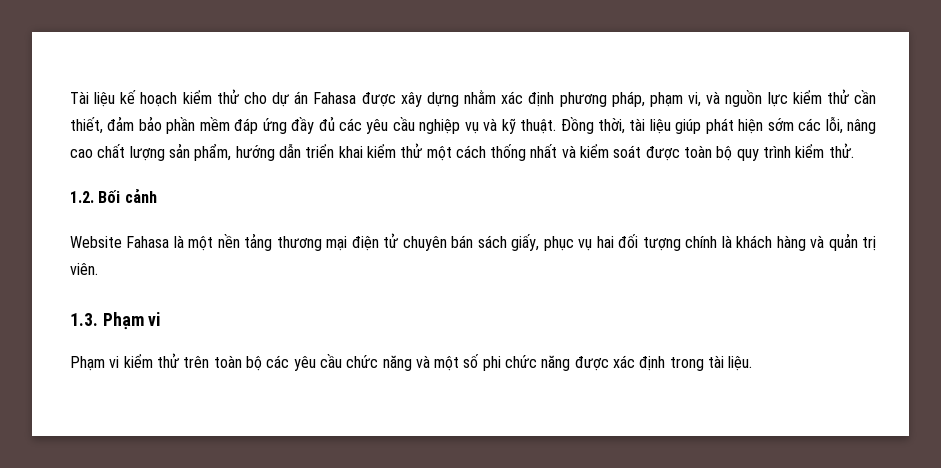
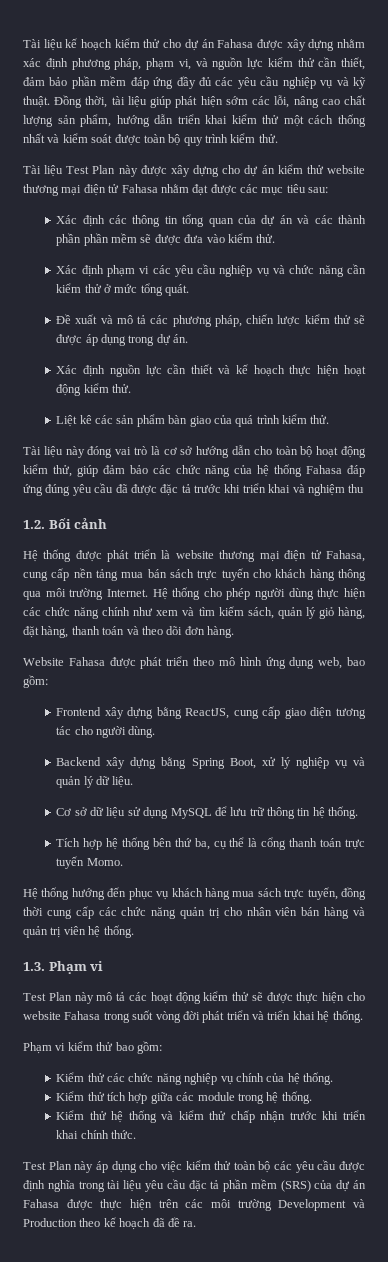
+ Tài liệu Test Plan này được xây dựng cho dự án kiểm thử website thương mại điện tử Fahasa nhằm đạt được các mục tiêu sau:
+ Xác định các thông tin tổng quan của dự án và các thành phần phần mềm sẽ được đưa vào kiểm thử.
+ Xác định phạm vi các yêu cầu nghiệp vụ và chức năng cần kiểm thử ở mức tổng quát.
+ Đề xuất và mô tả các phương pháp, chiến lược kiểm thử sẽ được áp dụng trong dự án.
+ Xác định nguồn lực cần thiết và kế hoạch thực hiện hoạt động kiểm thử.
+ Liệt kê các sản phẩm bàn giao của quá trình kiểm thử.
+ Tài liệu này đóng vai trò là cơ sở hướng dẫn cho toàn bộ hoạt động kiểm thử, giúp đảm bảo các chức năng của hệ thống Fahasa đáp ứng đúng yêu cầu đã được đặc tả trước khi triển khai và nghiệm thu
  1.2. Bối cảnh
- Website Fahasa là một nền tảng thương mại điện tử chuyên bán sách giấy, phục vụ hai đối tượng chính là khách hàng và quản trị viên.
+ Hệ thống được phát triển là website thương mại điện tử Fahasa, cung cấp nền tảng mua bán sách trực tuyến cho khách hàng thông qua môi trường Internet. Hệ thống cho phép người dùng thực hiện các chức năng chính như xem và tìm kiếm sách, quản lý giỏ hàng, đặt hàng, thanh toán và theo dõi đơn hàng.
+ Website Fahasa được phát triển theo mô hình ứng dụng web, bao gồm:
+ Frontend xây dựng bằng ReactJS, cung cấp giao diện tương tác cho người dùng.
+ Backend xây dựng bằng Spring Boot, xử lý nghiệp vụ và quản lý dữ liệu.
+ Cơ sở dữ liệu sử dụng MySQL để lưu trữ thông tin hệ thống.
+ Tích hợp hệ thống bên thứ ba, cụ thể là cổng thanh toán trực tuyến Momo.
+ Hệ thống hướng đến phục vụ khách hàng mua sách trực tuyến, đồng thời cung cấp các chức năng quản trị cho nhân viên bán hàng và quản trị viên hệ thống.
  1.3. Phạm vi
- Phạm vi kiểm thử trên toàn bộ các yêu cầu chức năng và một số phi chức năng được xác định trong tài liệu.
+ Test Plan này mô tả các hoạt động kiểm thử sẽ được thực hiện cho website Fahasa trong suốt vòng đời phát triển và triển khai hệ thống.
+ Phạm vi kiểm thử bao gồm:
+ Kiểm thử các chức năng nghiệp vụ chính của hệ thống.
+ Kiểm thử tích hợp giữa các module trong hệ thống.
+ Kiểm thử hệ thống và kiểm thử chấp nhận trước khi triển khai chính thức.
+ Test Plan này áp dụng cho việc kiểm thử toàn bộ các yêu cầu được định nghĩa trong tài liệu yêu cầu đặc tả phần mềm (SRS) của dự án Fahasa được thực hiện trên các môi trường Development và Production theo kế hoạch đã đề ra.

